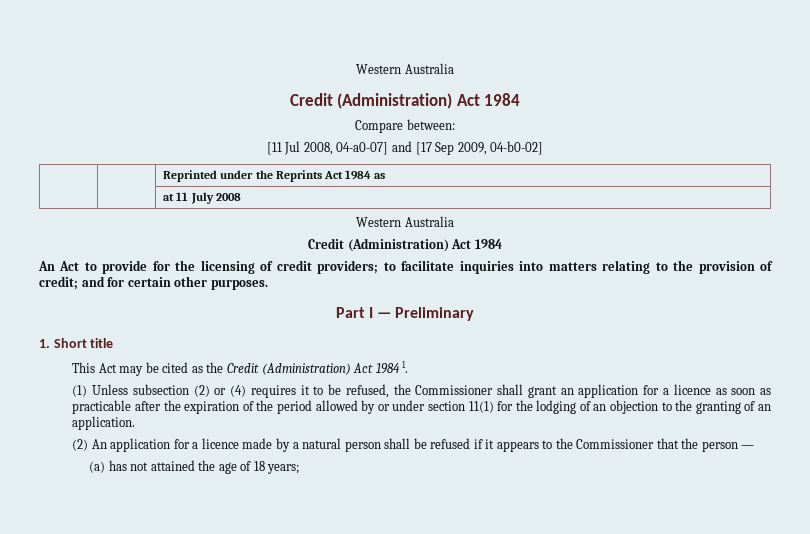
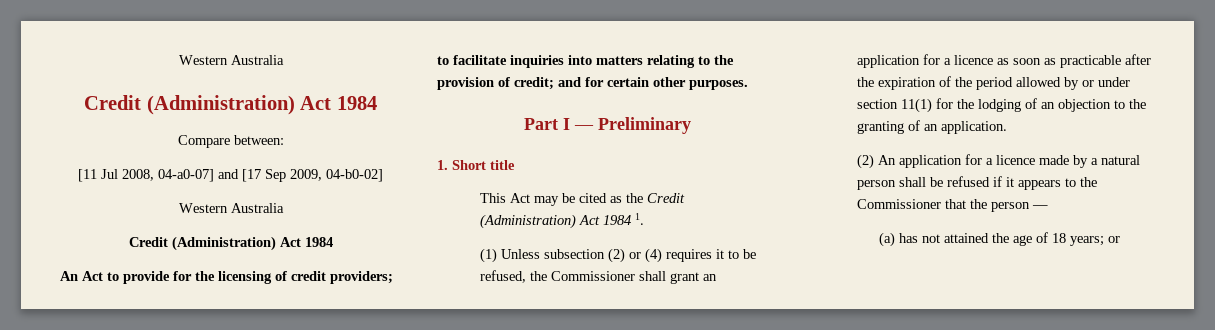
- | | Reprinted under the Reprints Act 1984 as
- | | at 11 July 2008
- (a) has not attained the age of 18 years;
+ (a) has not attained the age of 18 years; or

